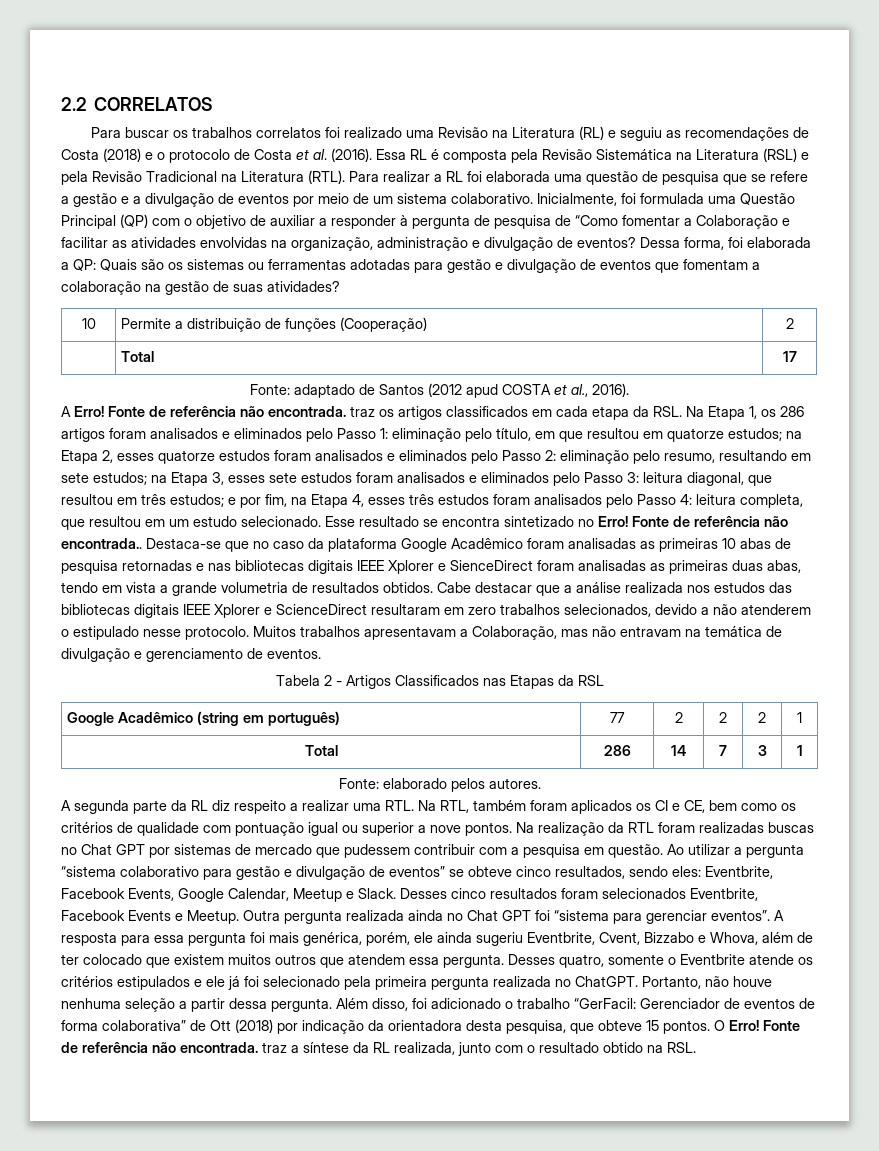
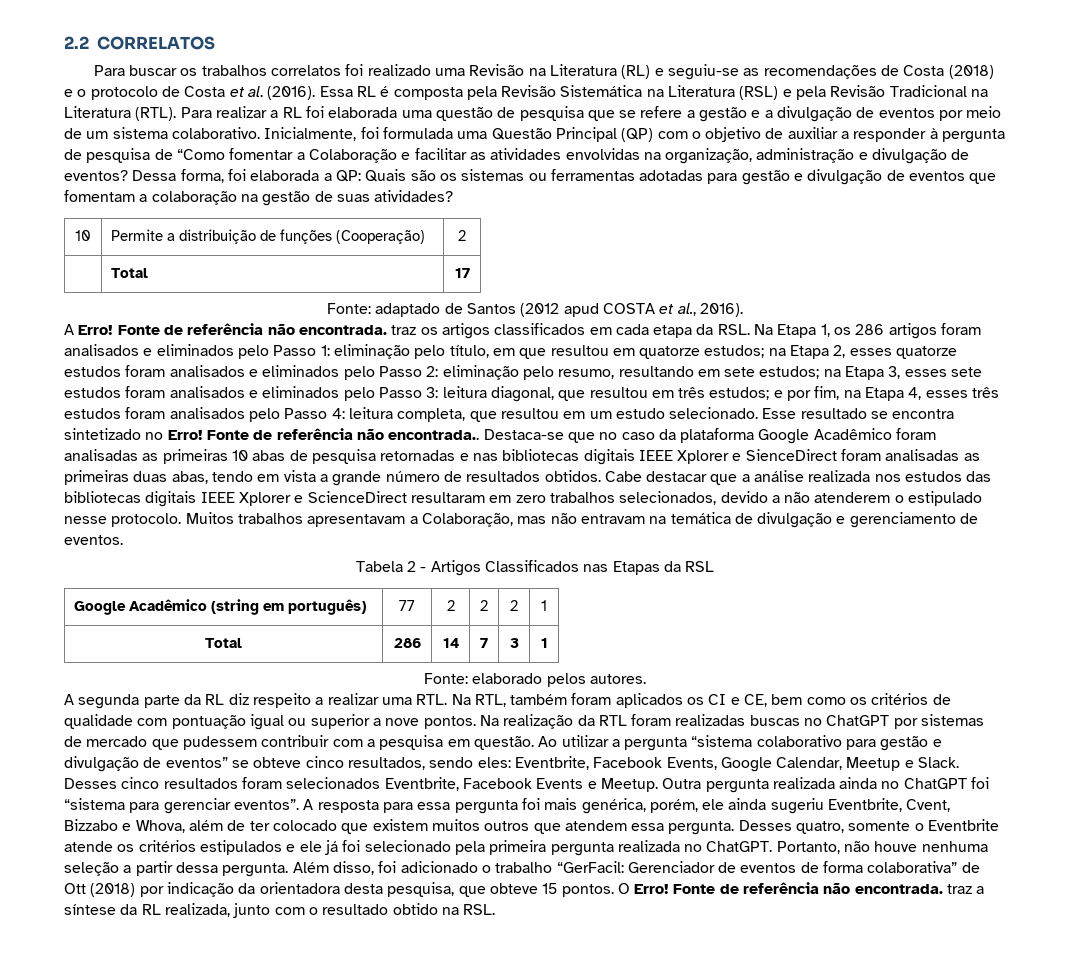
- Para buscar os trabalhos correlatos foi realizado uma Revisão na Literatura (RL) e seguiu as recomendações de Costa (2018) e o protocolo de Costa et al. (2016).
+ Para buscar os trabalhos correlatos foi realizado uma Revisão na Literatura (RL) e seguiu-se as recomendações de Costa (2018) e o protocolo de Costa et al. (2016).
- Destaca-se que no caso da plataforma Google Acadêmico foram analisadas as primeiras 10 abas de pesquisa retornadas e nas bibliotecas digitais IEEE Xplorer e SienceDirect foram analisadas as primeiras duas abas, tendo em vista a grande volumetria de resultados obtidos.
+ Destaca-se que no caso da plataforma Google Acadêmico foram analisadas as primeiras 10 abas de pesquisa retornadas e nas bibliotecas digitais IEEE Xplorer e SienceDirect foram analisadas as primeiras duas abas, tendo em vista a grande número de resultados obtidos.
- Na realização da RTL foram realizadas buscas no Chat GPT por sistemas de mercado que pudessem contribuir com a pesquisa em questão.
+ Na realização da RTL foram realizadas buscas no ChatGPT por sistemas de mercado que pudessem contribuir com a pesquisa em questão.
- Outra pergunta realizada ainda no Chat GPT foi “sistema para gerenciar eventos”.
+ Outra pergunta realizada ainda no ChatGPT foi “sistema para gerenciar eventos”.

